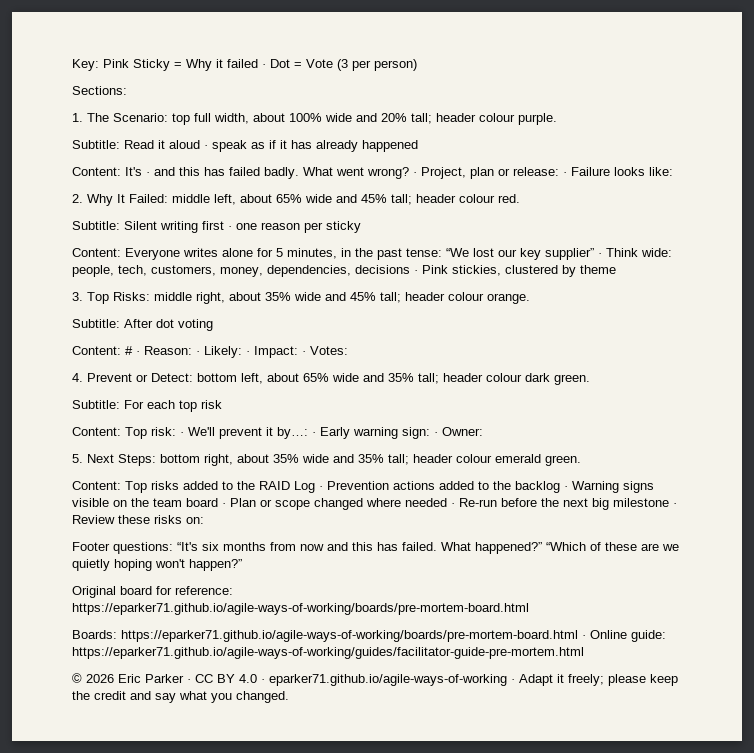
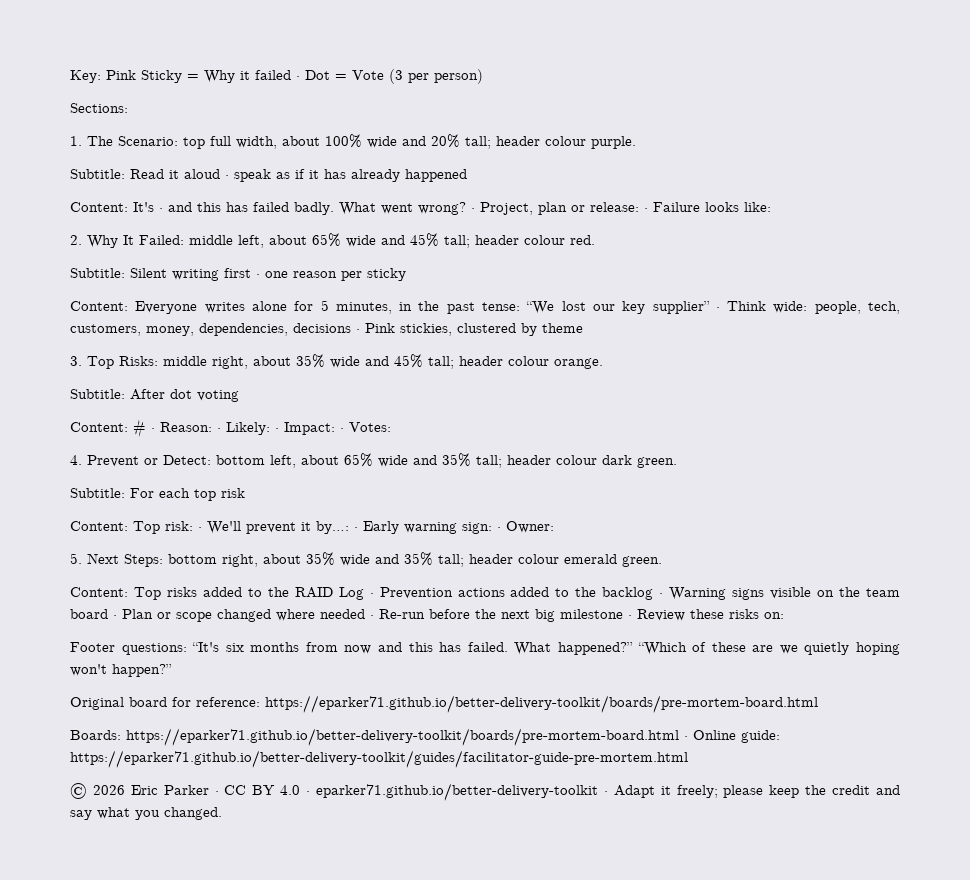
- Original board for reference: https://eparker71.github.io/agile-ways-of-working/boards/pre-mortem-board.html
+ Original board for reference: https://eparker71.github.io/better-delivery-toolkit/boards/pre-mortem-board.html
- Boards: https://eparker71.github.io/agile-ways-of-working/boards/pre-mortem-board.html · Online guide: https://eparker71.github.io/agile-ways-of-working/guides/facilitator-guide-pre-mortem.html
+ Boards: https://eparker71.github.io/better-delivery-toolkit/boards/pre-mortem-board.html · Online guide: https://eparker71.github.io/better-delivery-toolkit/guides/facilitator-guide-pre-mortem.html
- © 2026 Eric Parker · CC BY 4.0 · eparker71.github.io/agile-ways-of-working · Adapt it freely; please keep the credit and say what you changed.
+ © 2026 Eric Parker · CC BY 4.0 · eparker71.github.io/better-delivery-toolkit · Adapt it freely; please keep the credit and say what you changed.

